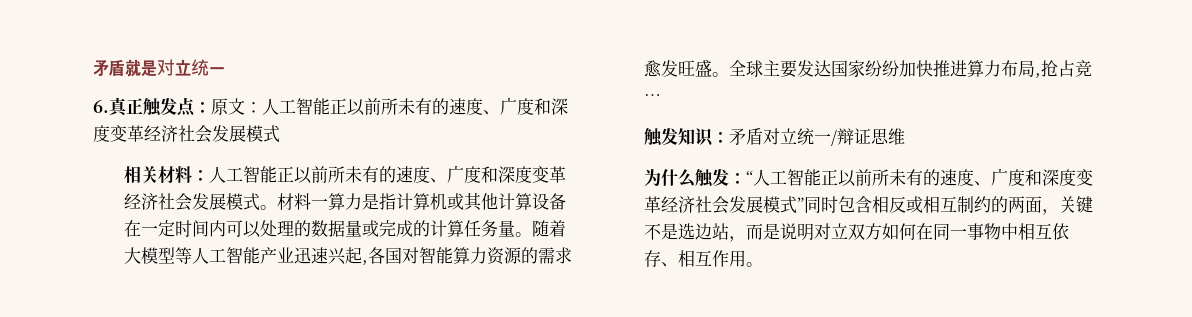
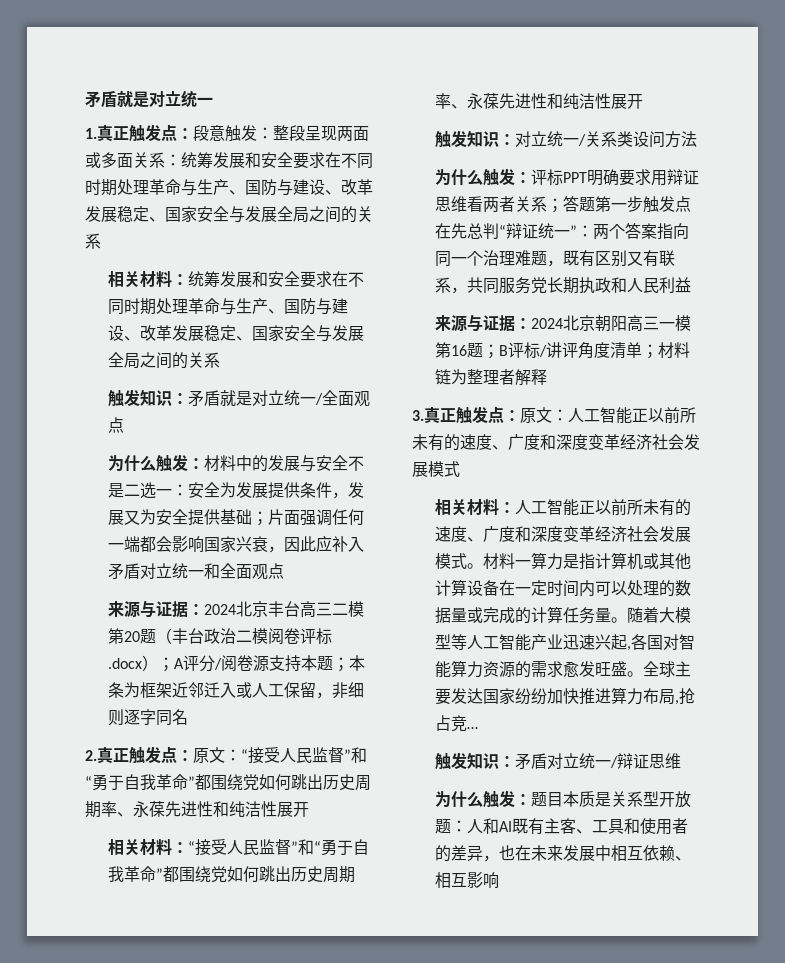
- 6.真正触发点：原文：人工智能正以前所未有的速度、广度和深度变革经济社会发展模式
+ 1.真正触发点：段意触发：整段呈现两面或多面关系：统筹发展和安全要求在不同时期处理革命与生产、国防与建设、改革发展稳定、国家安全与发展全局之间的关系
+ 相关材料：统筹发展和安全要求在不同时期处理革命与生产、国防与建设、改革发展稳定、国家安全与发展全局之间的关系
+ 触发知识：矛盾就是对立统一/全面观点
+ 为什么触发：材料中的发展与安全不是二选一：安全为发展提供条件，发展又为安全提供基础；片面强调任何一端都会影响国家兴衰，因此应补入矛盾对立统一和全面观点
+ 来源与证据：2024北京丰台高三二模第20题（丰台政治二模阅卷评标.docx）；A评分/阅卷源支持本题；本条为框架近邻迁入或人工保留，非细则逐字同名
+ 2.真正触发点：原文：“接受人民监督”和“勇于自我革命”都围绕党如何跳出历史周期率、永葆先进性和纯洁性展开
+ 相关材料：“接受人民监督”和“勇于自我革命”都围绕党如何跳出历史周期率、永葆先进性和纯洁性展开
+ 触发知识：对立统一/关系类设问方法
+ 为什么触发：评标PPT明确要求用辩证思维看两者关系；答题第一步触发点在先总判“辩证统一”：两个答案指向同一个治理难题，既有区别又有联系，共同服务党长期执政和人民利益
+ 来源与证据：2024北京朝阳高三一模第16题；B评标/讲评角度清单；材料链为整理者解释
+ 3.真正触发点：原文：人工智能正以前所未有的速度、广度和深度变革经济社会发展模式
- 为什么触发：“人工智能正以前所未有的速度、广度和深度变革经济社会发展模式”同时包含相反或相互制约的两面，关键不是选边站，而是说明对立双方如何在同一事物中相互依存、相互作用。
+ 为什么触发：题目本质是关系型开放题：人和AI既有主客、工具和使用者的差异，也在未来发展中相互依赖、相互影响

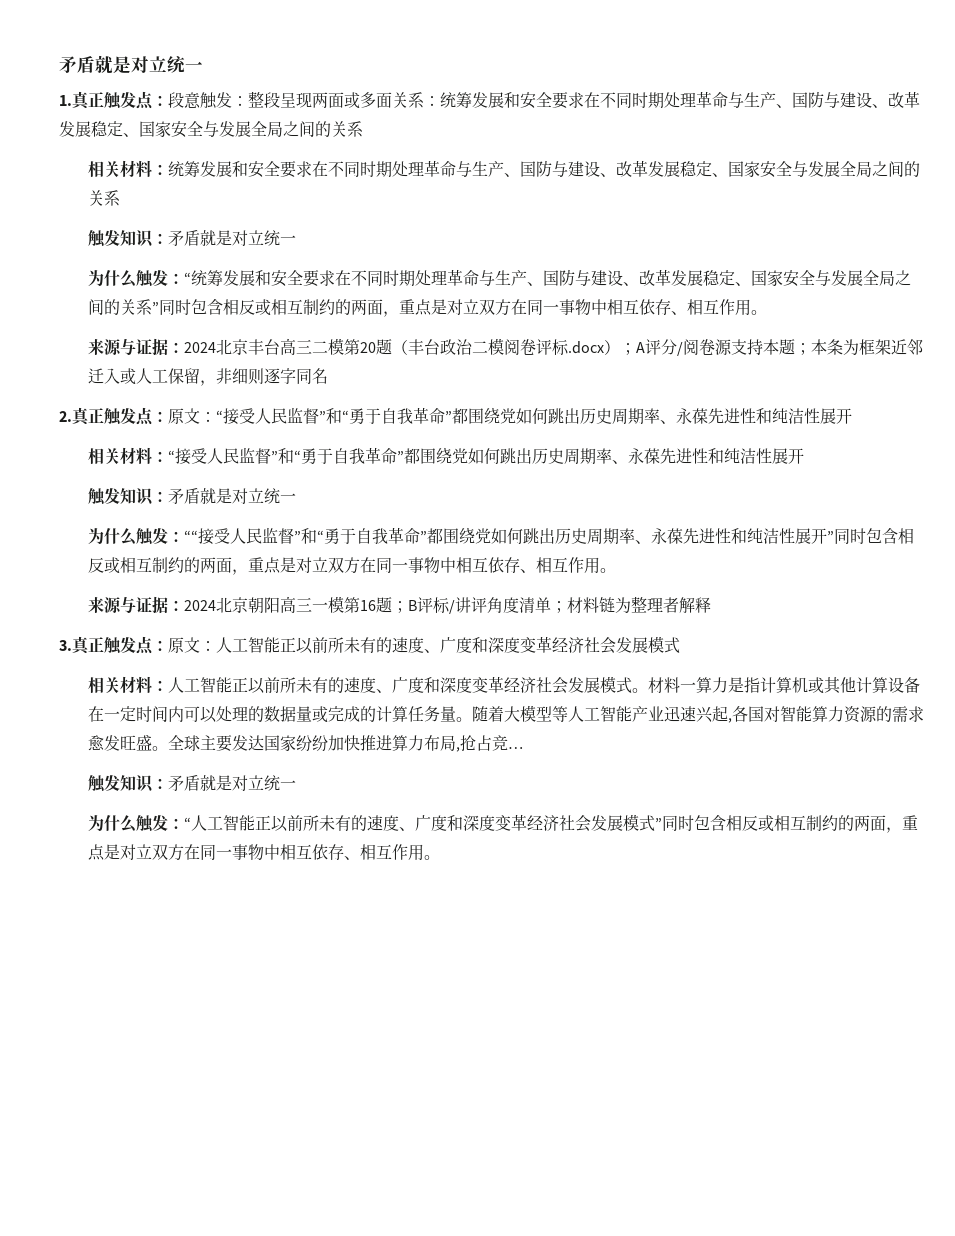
  相关材料：统筹发展和安全要求在不同时期处理革命与生产、国防与建设、改革发展稳定、国家安全与发展全局之间的关系
- 触发知识：矛盾就是对立统一/全面观点
- 为什么触发：材料中的发展与安全不是二选一：安全为发展提供条件，发展又为安全提供基础；片面强调任何一端都会影响国家兴衰，因此应补入矛盾对立统一和全面观点
+ 触发知识：矛盾就是对立统一
+ 为什么触发：“统筹发展和安全要求在不同时期处理革命与生产、国防与建设、改革发展稳定、国家安全与发展全局之间的关系”同时包含相反或相互制约的两面，重点是对立双方在同一事物中相互依存、相互作用。
  相关材料：“接受人民监督”和“勇于自我革命”都围绕党如何跳出历史周期率、永葆先进性和纯洁性展开
- 触发知识：对立统一/关系类设问方法
- 为什么触发：评标PPT明确要求用辩证思维看两者关系；答题第一步触发点在先总判“辩证统一”：两个答案指向同一个治理难题，既有区别又有联系，共同服务党长期执政和人民利益
+ 触发知识：矛盾就是对立统一
+ 为什么触发：““接受人民监督”和“勇于自我革命”都围绕党如何跳出历史周期率、永葆先进性和纯洁性展开”同时包含相反或相互制约的两面，重点是对立双方在同一事物中相互依存、相互作用。
  全球主要发达国家纷纷加快推进算力布局,抢占竞…
- 触发知识：矛盾对立统一/辩证思维
- 为什么触发：题目本质是关系型开放题：人和AI既有主客、工具和使用者的差异，也在未来发展中相互依赖、相互影响
+ 触发知识：矛盾就是对立统一
+ 为什么触发：“人工智能正以前所未有的速度、广度和深度变革经济社会发展模式”同时包含相反或相互制约的两面，重点是对立双方在同一事物中相互依存、相互作用。

